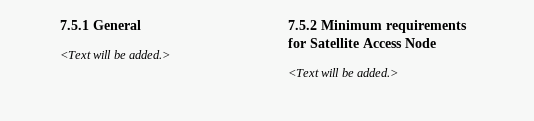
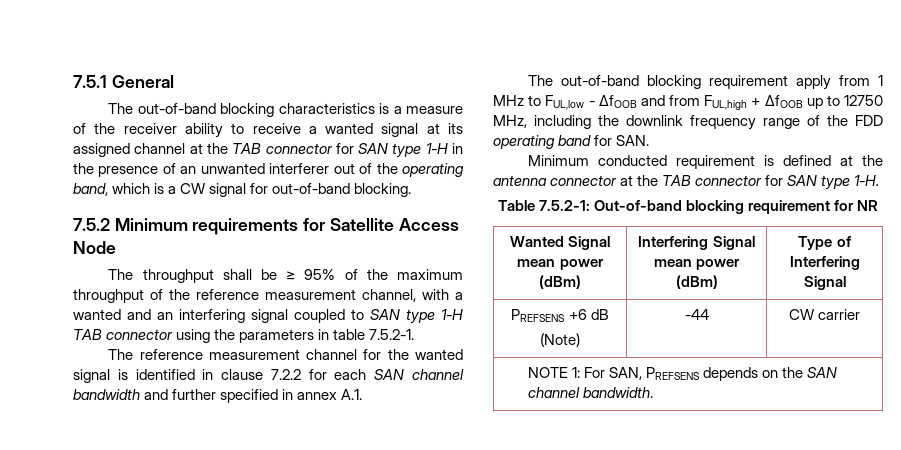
  7.5.1 General
- <Text will be added.>
+ The out-of-band blocking characteristics is a measure of the receiver ability to receive a wanted signal at its assigned channel at the TAB connector for SAN type 1-H in the presence of an unwanted interferer out of the operating band, which is a CW signal for out-of-band blocking.
  7.5.2 Minimum requirements for Satellite Access Node
- <Text will be added.>
+ The throughput shall be ≥ 95% of the maximum throughput of the reference measurement channel, with a wanted and an interfering signal coupled to SAN type 1-H TAB connector using the parameters in table 7.5.2-1.
+ The reference measurement channel for the wanted signal is identified in clause 7.2.2 for each SAN channel bandwidth and further specified in annex A.1.
+ The out-of-band blocking requirement apply from 1 MHz to FUL,low - ΔfOOB and from FUL,high + ΔfOOB up to 12750 MHz, including the downlink frequency range of the FDD operating band for SAN.
+ Minimum conducted requirement is defined at the antenna connector at the TAB connector for SAN type 1-H.
+ Table 7.5.2-1: Out-of-band blocking requirement for NR
+ Wanted Signal mean power (dBm) | Interfering Signal mean power (dBm) | Type of Interfering Signal
+ PREFSENS +6 dB
+ (Note) | -44 | CW carrier
+ NOTE 1: For SAN, PREFSENS depends on the SAN channel bandwidth.

